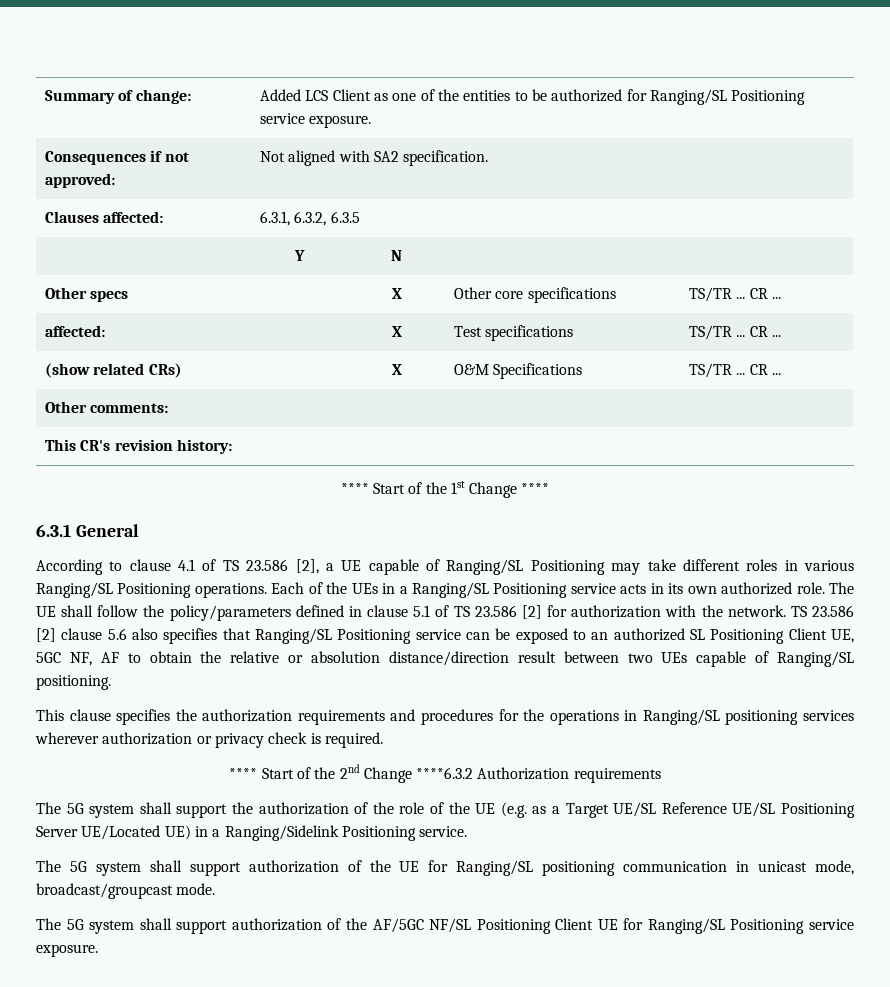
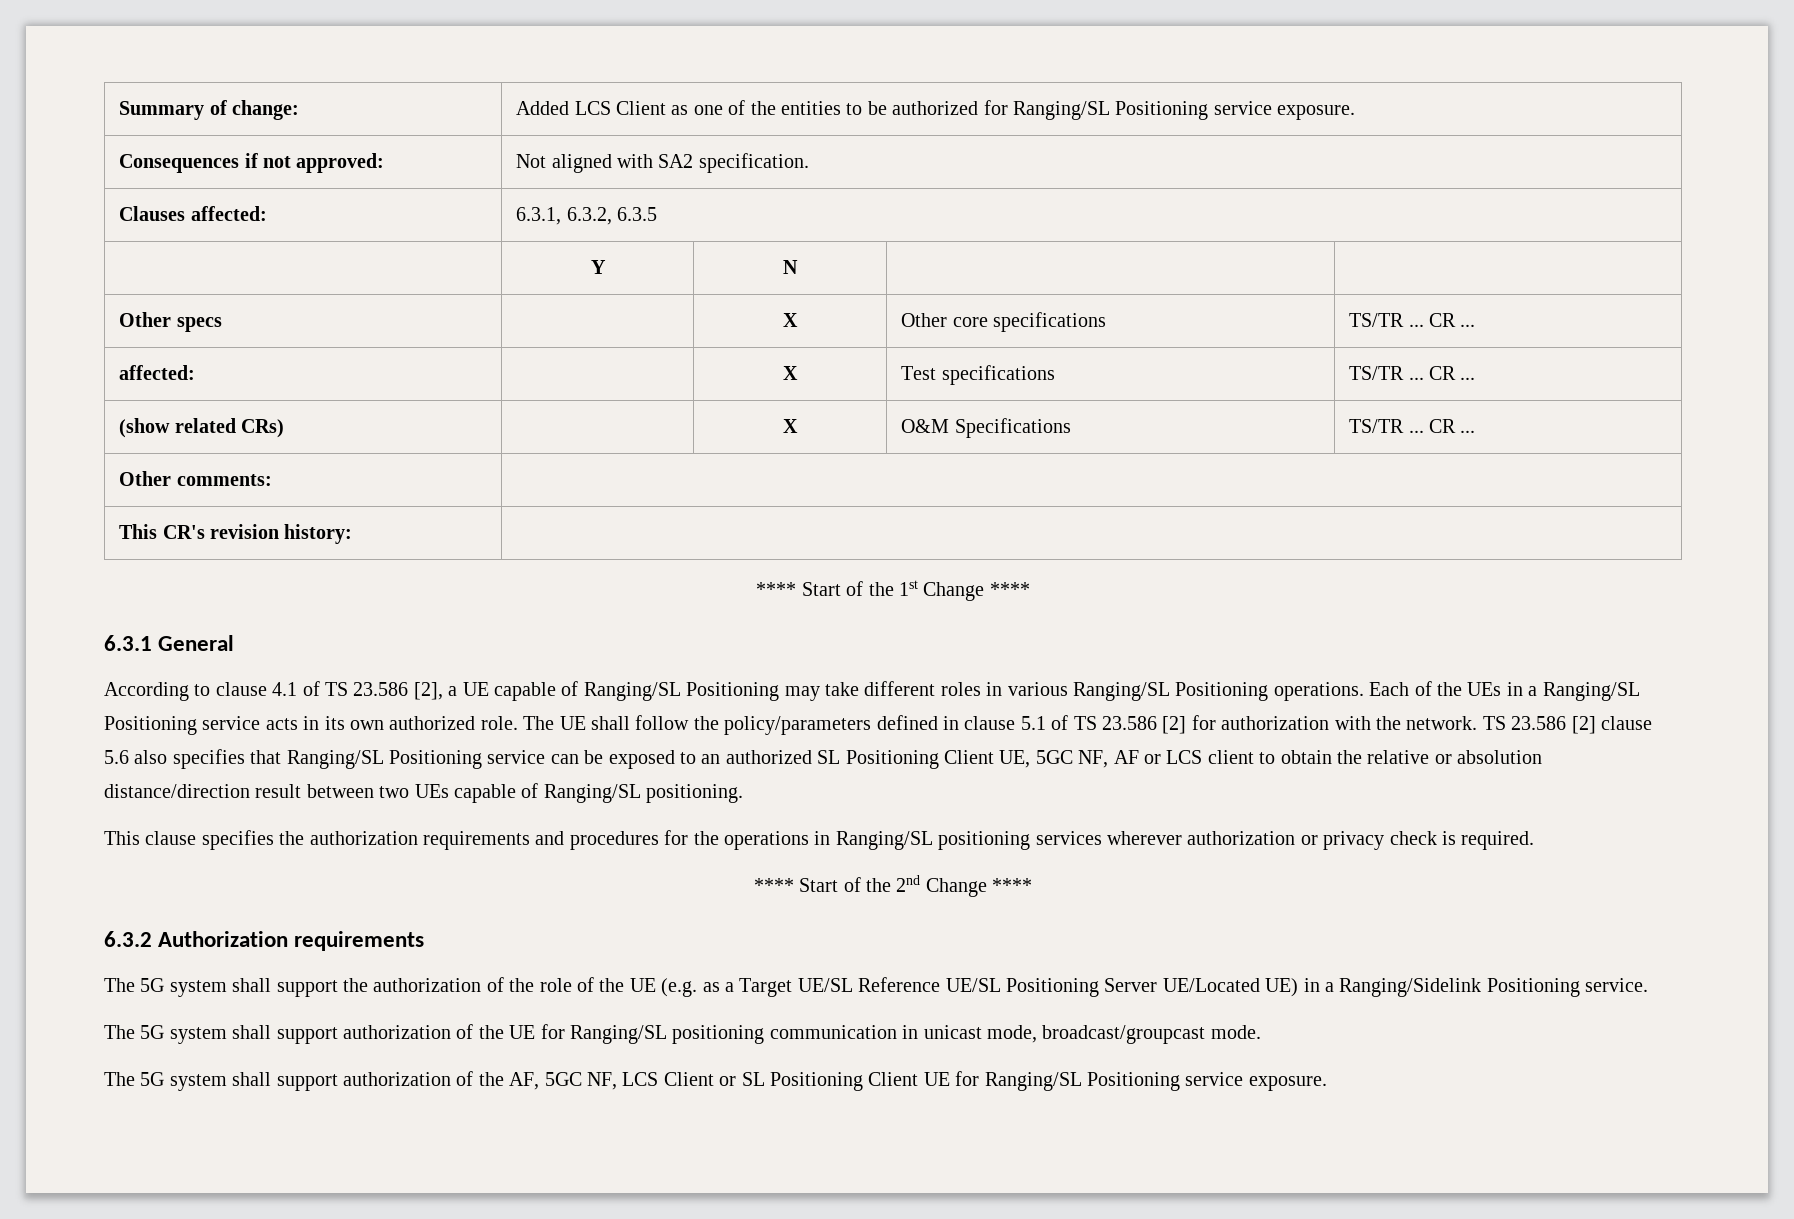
- TS 23.586 [2] clause 5.6 also specifies that Ranging/SL Positioning service can be exposed to an authorized SL Positioning Client UE, 5GC NF, AF to obtain the relative or absolution distance/direction result between two UEs capable of Ranging/SL positioning.
+ TS 23.586 [2] clause 5.6 also specifies that Ranging/SL Positioning service can be exposed to an authorized SL Positioning Client UE, 5GC NF, AF or LCS client to obtain the relative or absolution distance/direction result between two UEs capable of Ranging/SL positioning.
- **** Start of the 2nd Change ****6.3.2 Authorization requirements
+ **** Start of the 2nd Change ****
+ 6.3.2 Authorization requirements
- The 5G system shall support authorization of the AF/5GC NF/SL Positioning Client UE for Ranging/SL Positioning service exposure.
+ The 5G system shall support authorization of the AF, 5GC NF, LCS Client or SL Positioning Client UE for Ranging/SL Positioning service exposure.

